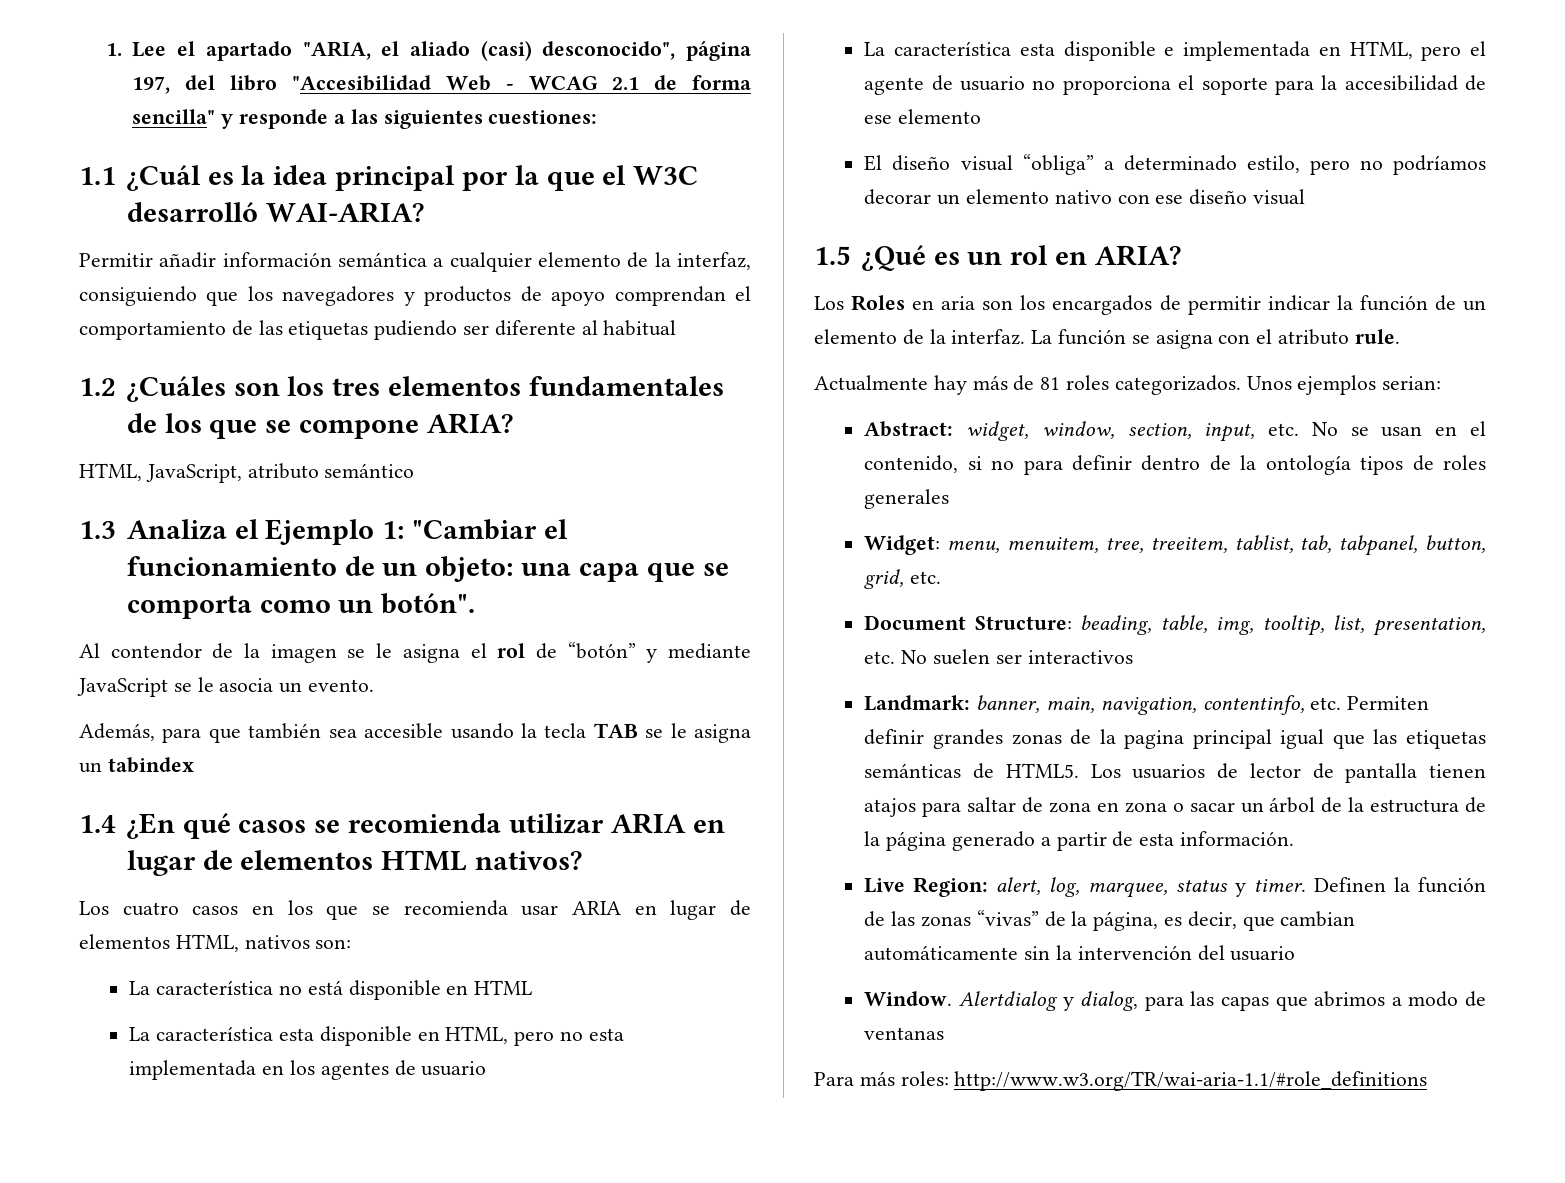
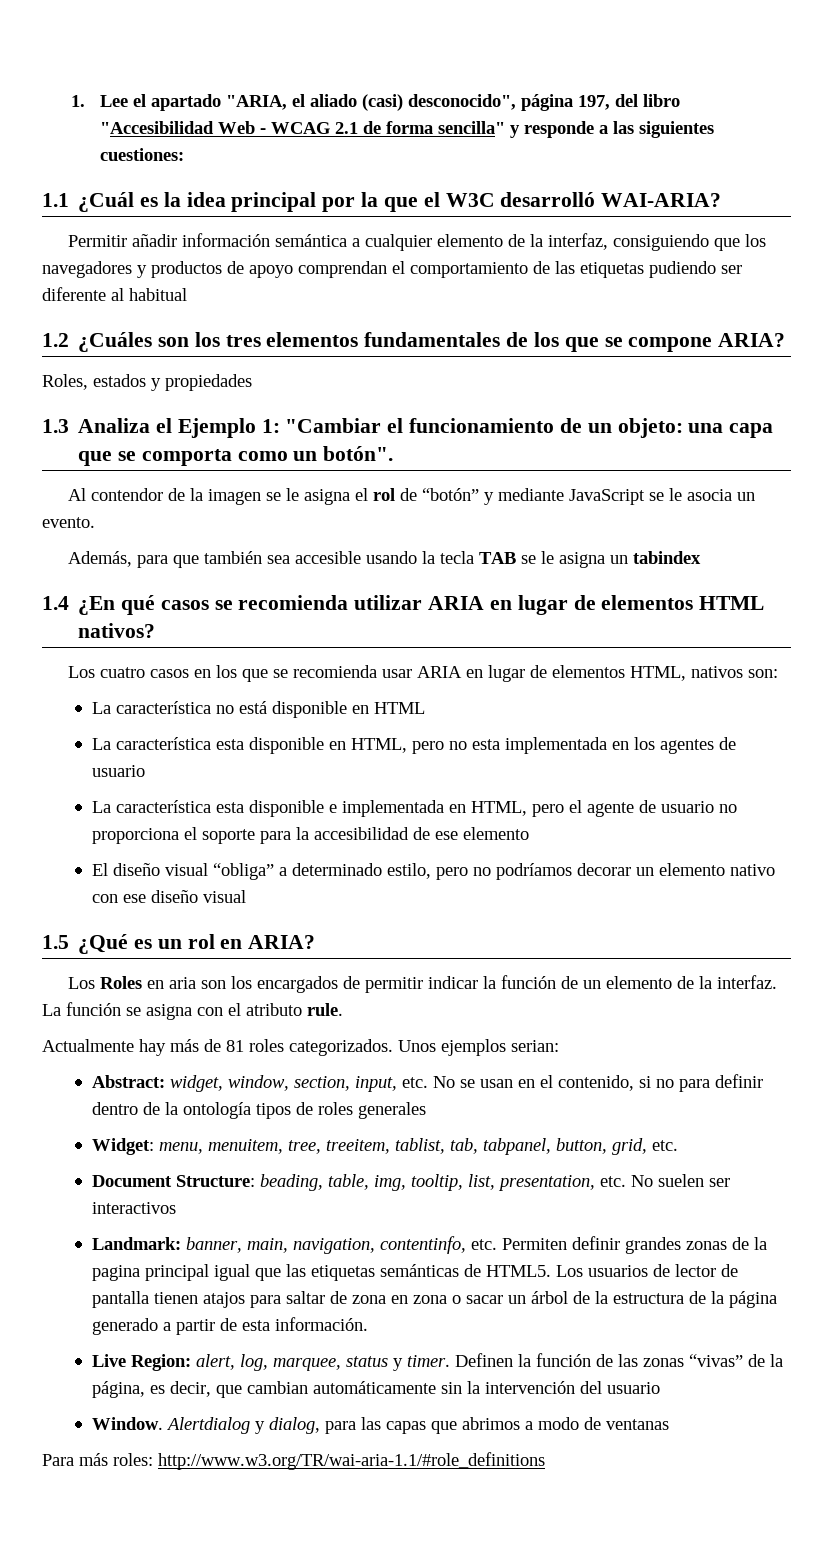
- HTML, JavaScript, atributo semántico
+ Roles, estados y propiedades

